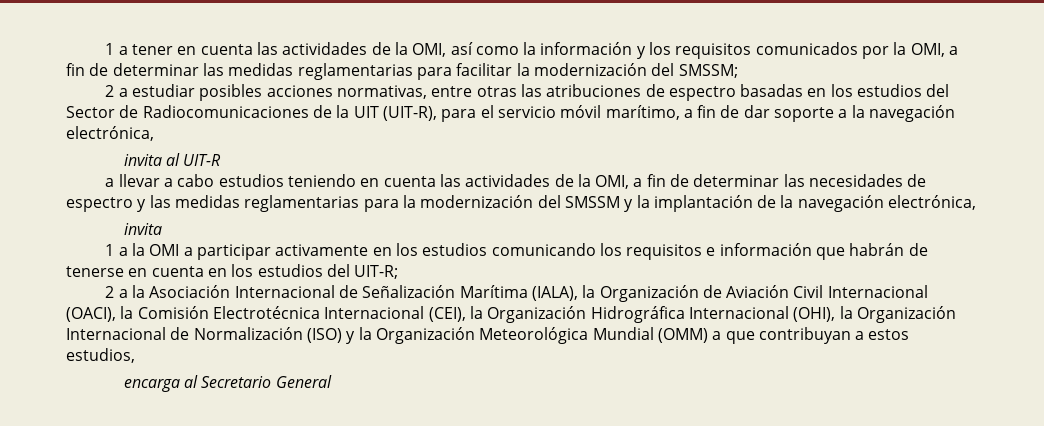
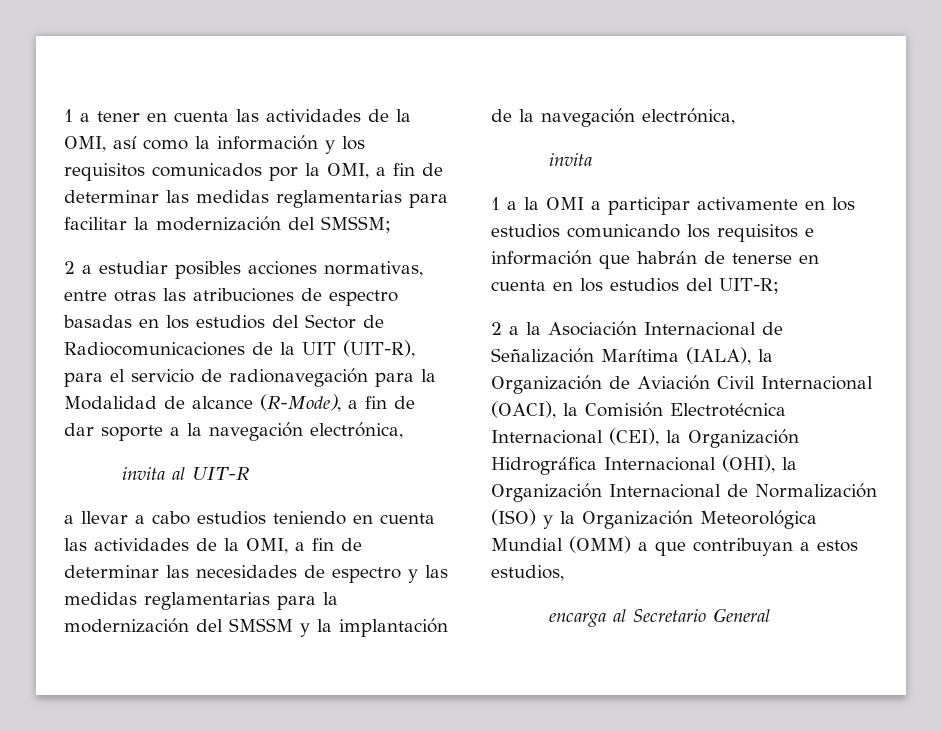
- 2 a estudiar posibles acciones normativas, entre otras las atribuciones de espectro basadas en los estudios del Sector de Radiocomunicaciones de la UIT (UIT-R), para el servicio móvil marítimo, a fin de dar soporte a la navegación electrónica,
+ 2 a estudiar posibles acciones normativas, entre otras las atribuciones de espectro basadas en los estudios del Sector de Radiocomunicaciones de la UIT (UIT-R), para el servicio de radionavegación para la Modalidad de alcance (R-Mode), a fin de dar soporte a la navegación electrónica,

